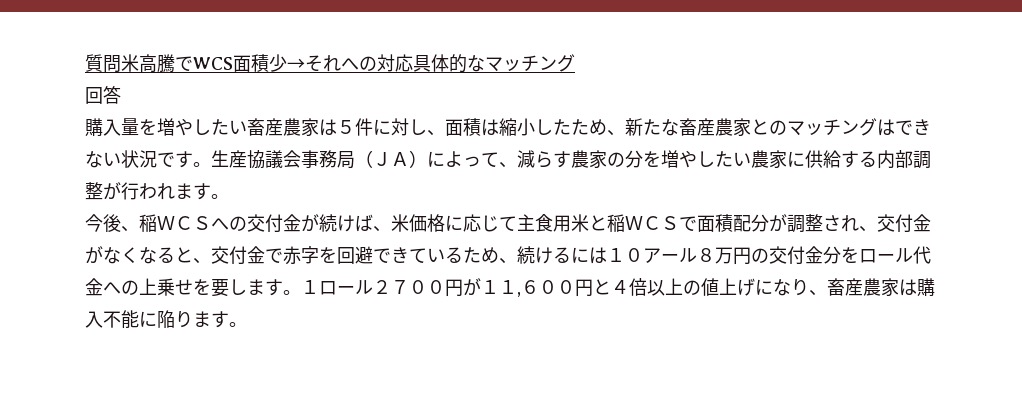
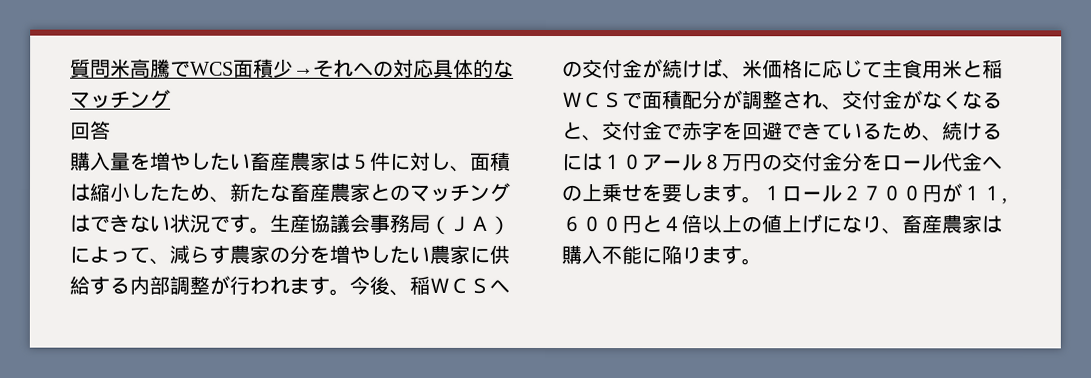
- 生産協議会事務局（ＪＡ）によって、減らす農家の分を増やしたい農家に供給する内部調整が行われます。
- 今後、稲ＷＣＳへの交付金が続けば、米価格に応じて主食用米と稲ＷＣＳで面積配分が調整され、交付金がなくなると、交付金で赤字を回避できているため、続けるには１０アール８万円の交付金分をロール代金への上乗せを要します。
+ 生産協議会事務局（ＪＡ）によって、減らす農家の分を増やしたい農家に供給する内部調整が行われます。今後、稲ＷＣＳへの交付金が続けば、米価格に応じて主食用米と稲ＷＣＳで面積配分が調整され、交付金がなくなると、交付金で赤字を回避できているため、続けるには１０アール８万円の交付金分をロール代金への上乗せを要します。

